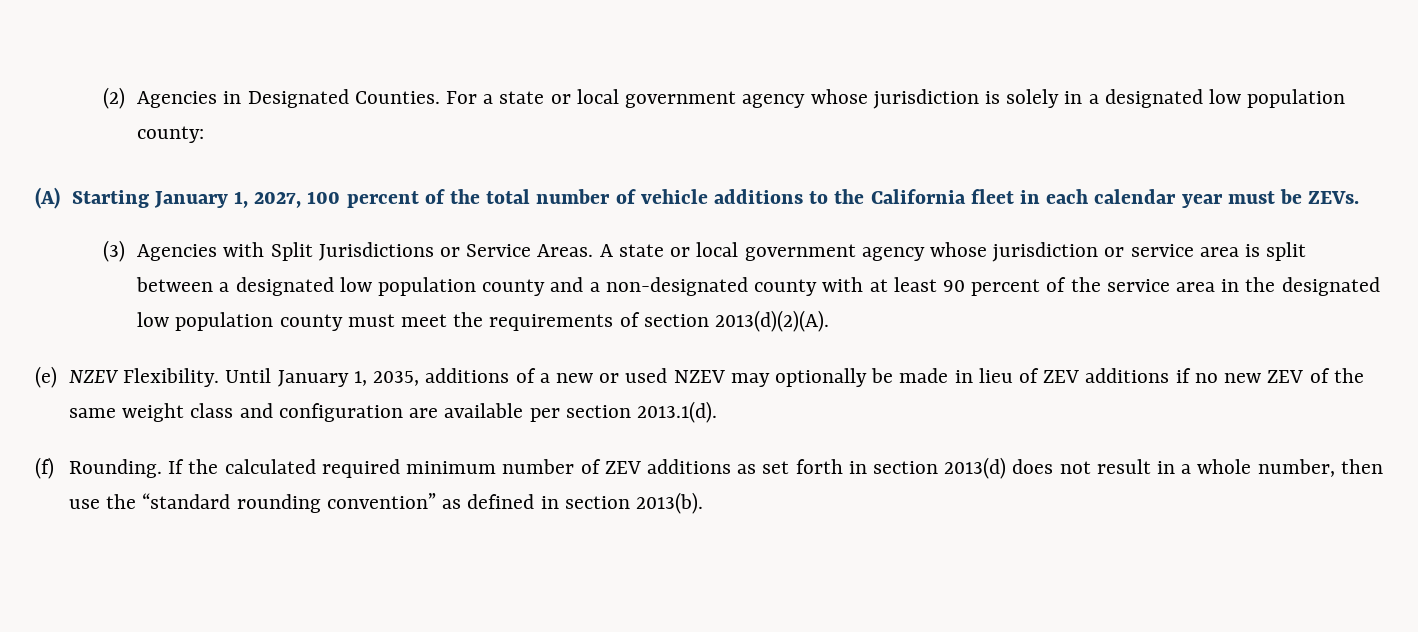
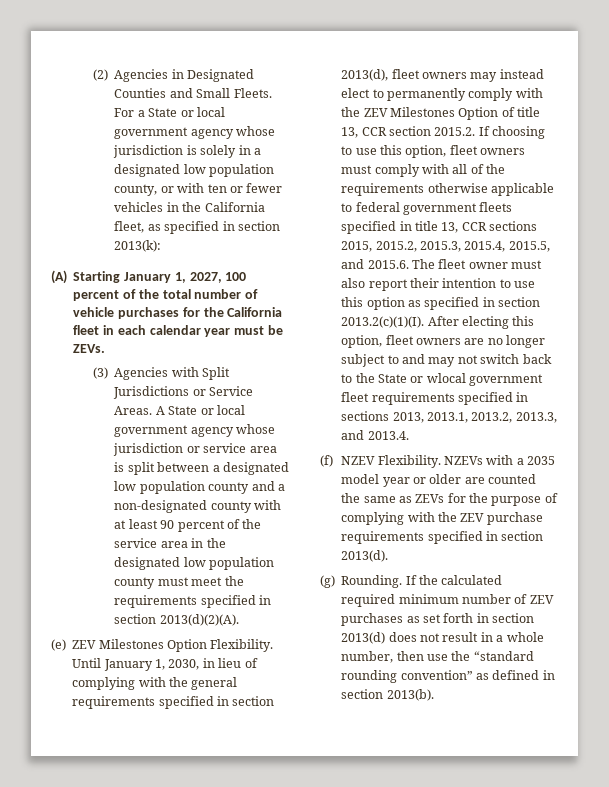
- (2) Agencies in Designated Counties.
+ (2) Agencies in Designated Counties and Small Fleets.
- For a state or local government agency whose jurisdiction is solely in a designated low population county:
+ For a State or local government agency whose jurisdiction is solely in a designated low population county, or with ten or fewer vehicles in the California fleet, as specified in section 2013(k):
- (A) Starting January 1, 2027, 100 percent of the total number of vehicle additions to the California fleet in each calendar year must be ZEVs.
+ (A) Starting January 1, 2027, 100 percent of the total number of vehicle purchases for the California fleet in each calendar year must be ZEVs.
- A state or local government agency whose jurisdiction or service area is split between a designated low population county and a non-designated county with at least 90 percent of the service area in the designated low population county must meet the requirements of section 2013(d)(2)(A).
+ A State or local government agency whose jurisdiction or service area is split between a designated low population county and a non-designated county with at least 90 percent of the service area in the designated low population county must meet the requirements specified in section 2013(d)(2)(A).
- (e) NZEV Flexibility.
+ (e) ZEV Milestones Option Flexibility.
- Until January 1, 2035, additions of a new or used NZEV may optionally be made in lieu of ZEV additions if no new ZEV of the same weight class and configuration are available per section 2013.1(d).
- (f) Rounding.
+ Until January 1, 2030, in lieu of complying with the general requirements specified in section 2013(d), fleet owners may instead elect to permanently comply with the ZEV Milestones Option of title 13, CCR section 2015.2. If choosing to use this option, fleet owners must comply with all of the requirements otherwise applicable to federal government fleets specified in title 13, CCR sections 2015, 2015.2, 2015.3, 2015.4, 2015.5, and 2015.6. The fleet owner must also report their intention to use this option as specified in section 2013.2(c)(1)(I). After electing this option, fleet owners are no longer subject to and may not switch back to the State or wlocal government fleet requirements specified in sections 2013, 2013.1, 2013.2, 2013.3, and 2013.4.
+ (f) NZEV Flexibility. NZEVs with a 2035 model year or older are counted the same as ZEVs for the purpose of complying with the ZEV purchase requirements specified in section 2013(d).
+ (g) Rounding.
- If the calculated required minimum number of ZEV additions as set forth in section 2013(d) does not result in a whole number, then use the “standard rounding convention” as defined in section 2013(b).
+ If the calculated required minimum number of ZEV purchases as set forth in section 2013(d) does not result in a whole number, then use the “standard rounding convention” as defined in section 2013(b).

